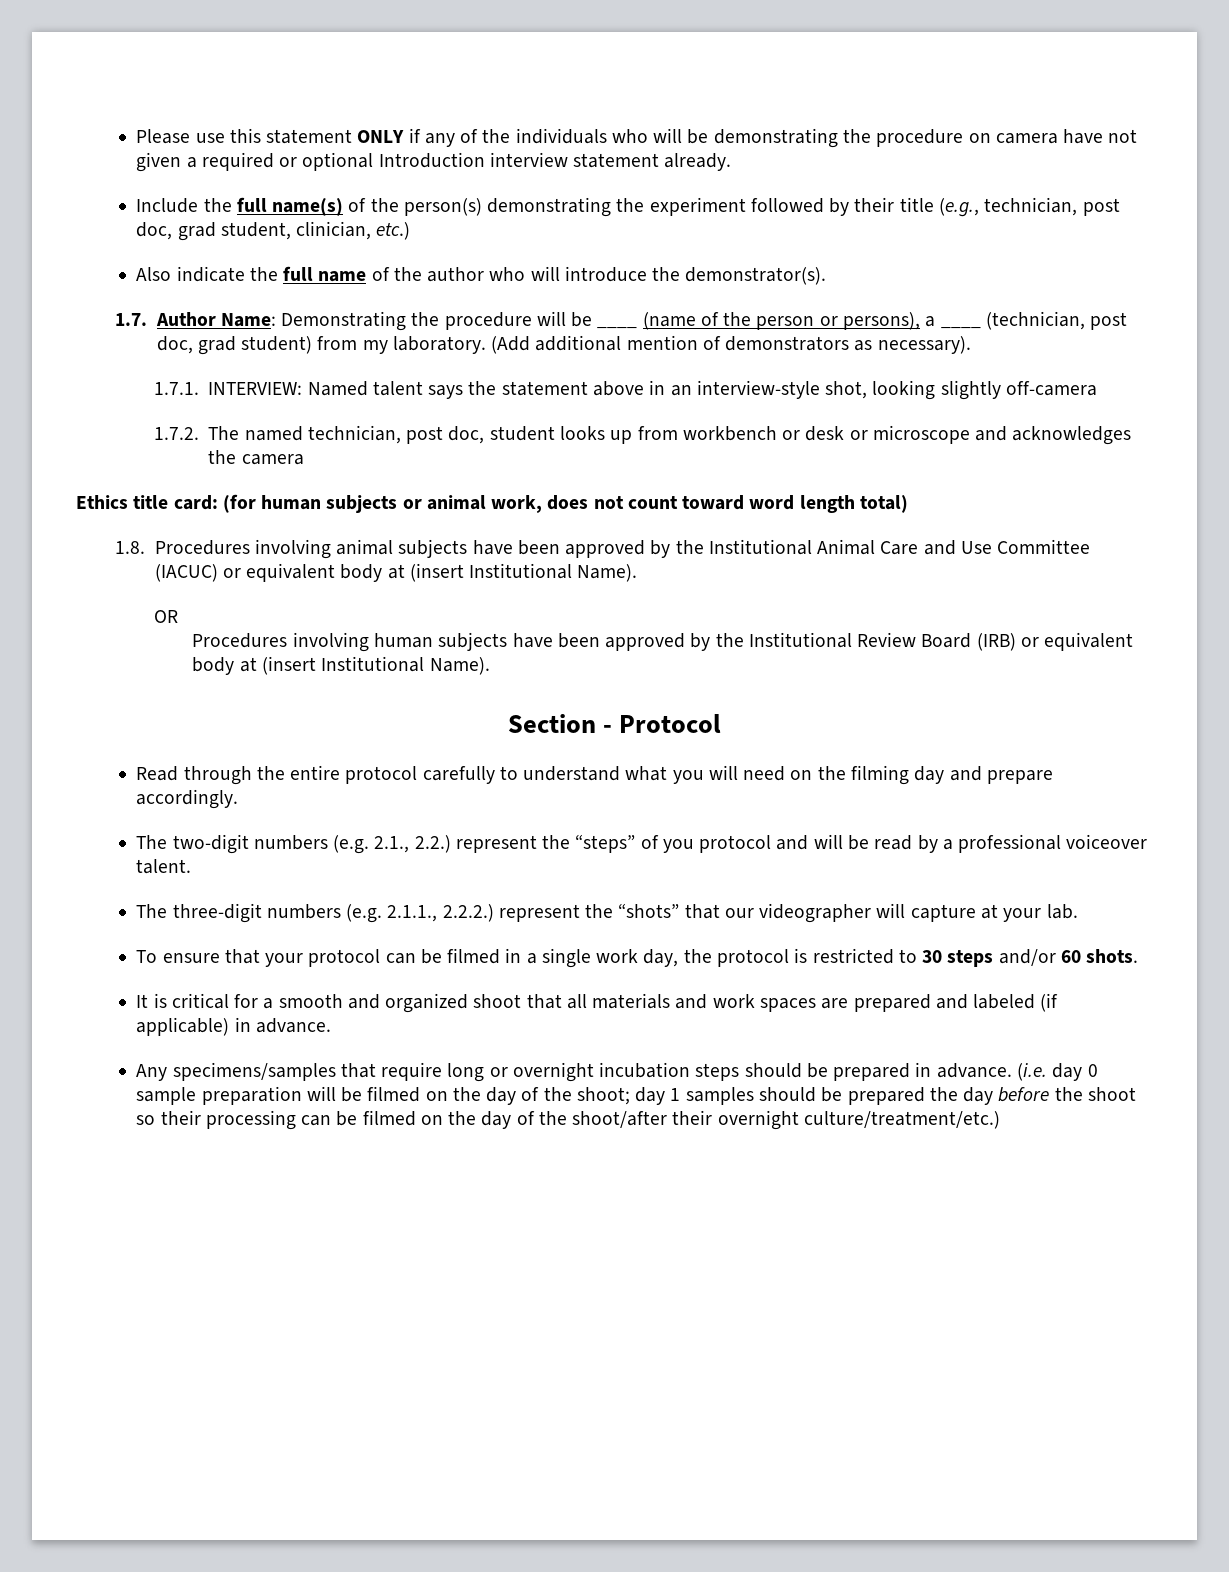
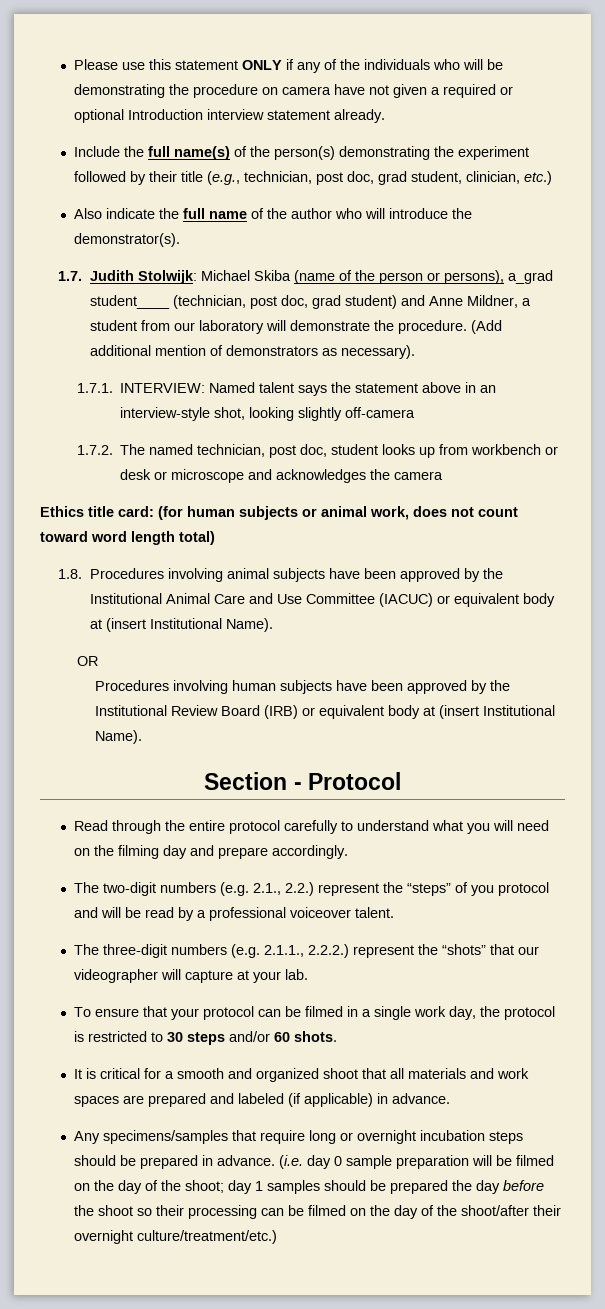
- 1.7. Author Name: Demonstrating the procedure will be ____ (name of the person or persons), a ____ (technician, post doc, grad student) from my laboratory.
+ 1.7. Judith Stolwijk: Michael Skiba (name of the person or persons), a_grad student____ (technician, post doc, grad student) and Anne Mildner, a student from our laboratory will demonstrate the procedure.

